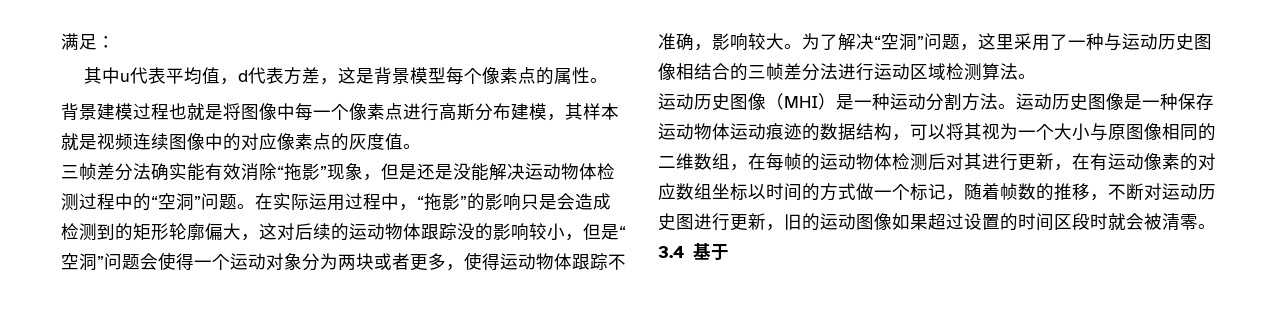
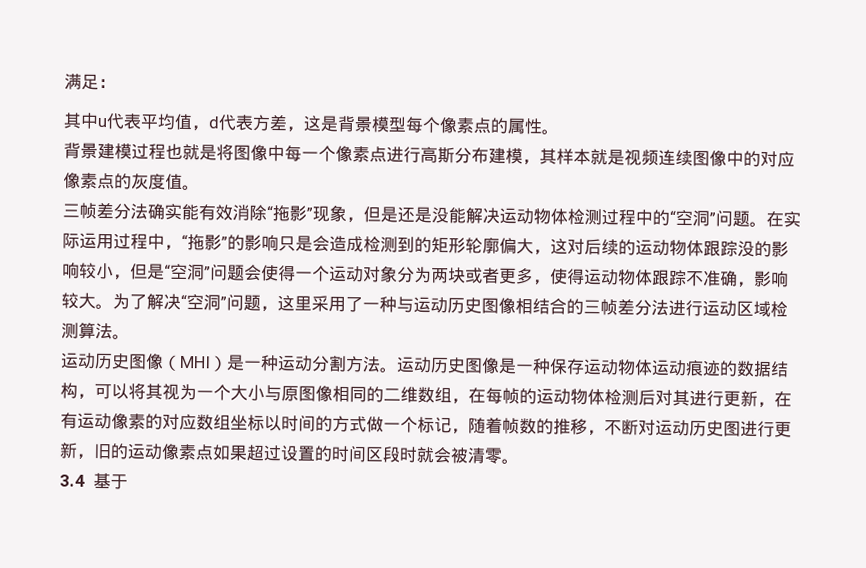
- 运动历史图像是一种保存运动物体运动痕迹的数据结构，可以将其视为一个大小与原图像相同的二维数组，在每帧的运动物体检测后对其进行更新，在有运动像素的对应数组坐标以时间的方式做一个标记，随着帧数的推移，不断对运动历史图进行更新，旧的运动图像如果超过设置的时间区段时就会被清零。
+ 运动历史图像是一种保存运动物体运动痕迹的数据结构，可以将其视为一个大小与原图像相同的二维数组，在每帧的运动物体检测后对其进行更新，在有运动像素的对应数组坐标以时间的方式做一个标记，随着帧数的推移，不断对运动历史图进行更新，旧的运动像素点如果超过设置的时间区段时就会被清零。

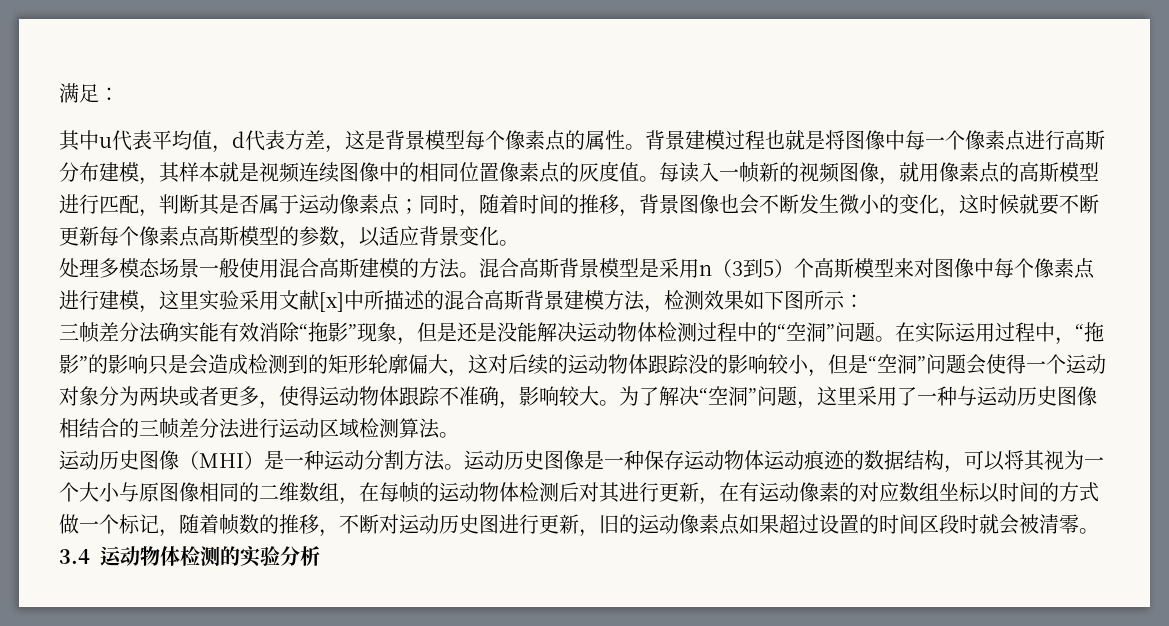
- 其中u代表平均值，d代表方差，这是背景模型每个像素点的属性。
- 背景建模过程也就是将图像中每一个像素点进行高斯分布建模，其样本就是视频连续图像中的对应像素点的灰度值。
+ 其中u代表平均值，d代表方差，这是背景模型每个像素点的属性。背景建模过程也就是将图像中每一个像素点进行高斯分布建模，其样本就是视频连续图像中的相同位置像素点的灰度值。每读入一帧新的视频图像，就用像素点的高斯模型进行匹配，判断其是否属于运动像素点；同时，随着时间的推移，背景图像也会不断发生微小的变化，这时候就要不断更新每个像素点高斯模型的参数，以适应背景变化。
+ 处理多模态场景一般使用混合高斯建模的方法。混合高斯背景模型是采用n（3到5）个高斯模型来对图像中每个像素点进行建模，这里实验采用文献[x]中所描述的混合高斯背景建模方法，检测效果如下图所示：
- 3.4基于
+ 3.4运动物体检测的实验分析

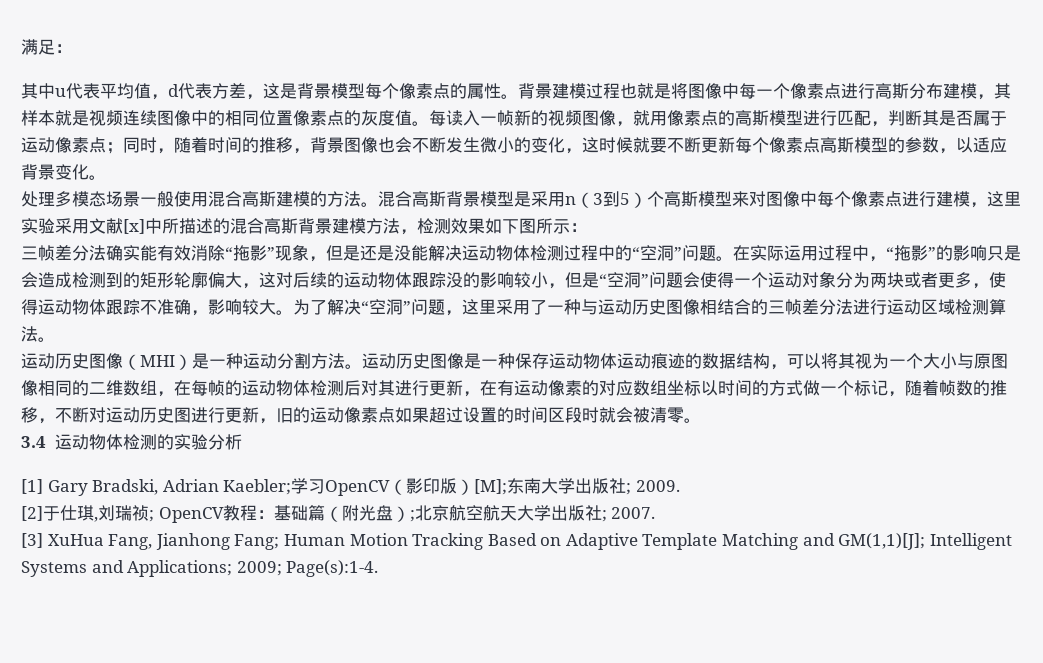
+ [1] Gary Bradski, Adrian Kaebler;学习OpenCV（影印版）[M];东南大学出版社; 2009.
+ [2]于仕琪,刘瑞祯; OpenCV教程：基础篇（附光盘）;北京航空航天大学出版社; 2007.
+ [3] XuHua Fang, Jianhong Fang; Human Motion Tracking Based on Adaptive Template Matching and GM(1,1)[J]; Intelligent Systems and Applications; 2009; Page(s):1-4.

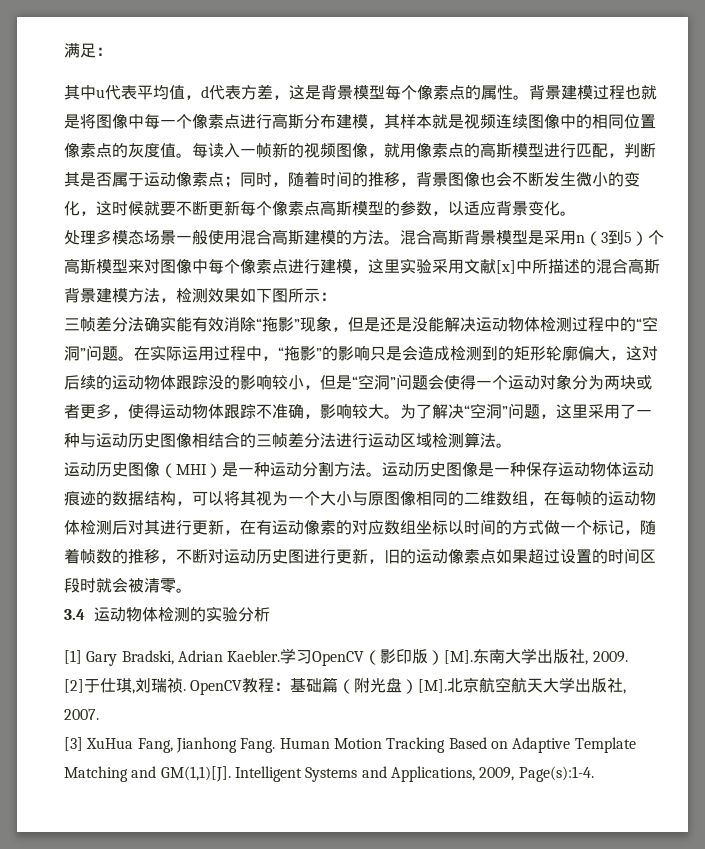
- [1] Gary Bradski, Adrian Kaebler;学习OpenCV（影印版）[M];东南大学出版社; 2009.
+ [1] Gary Bradski, Adrian Kaebler.学习OpenCV（影印版）[M].东南大学出版社, 2009.
- [2]于仕琪,刘瑞祯; OpenCV教程：基础篇（附光盘）;北京航空航天大学出版社; 2007.
+ [2]于仕琪,刘瑞祯. OpenCV教程：基础篇（附光盘）[M].北京航空航天大学出版社, 2007.
- [3] XuHua Fang, Jianhong Fang; Human Motion Tracking Based on Adaptive Template Matching and GM(1,1)[J]; Intelligent Systems and Applications; 2009; Page(s):1-4.
+ [3] XuHua Fang, Jianhong Fang. Human Motion Tracking Based on Adaptive Template Matching and GM(1,1)[J]. Intelligent Systems and Applications, 2009, Page(s):1-4.

